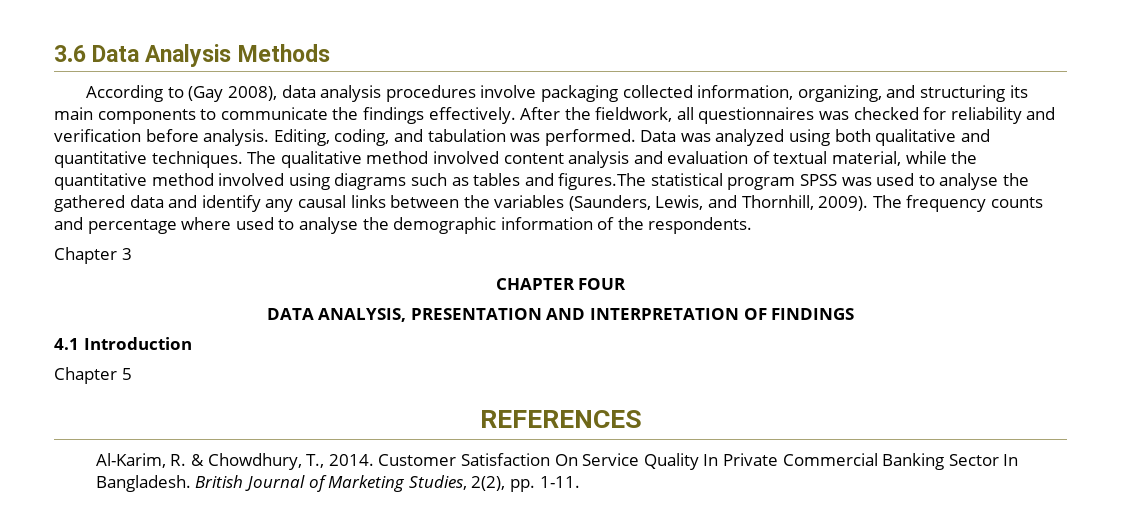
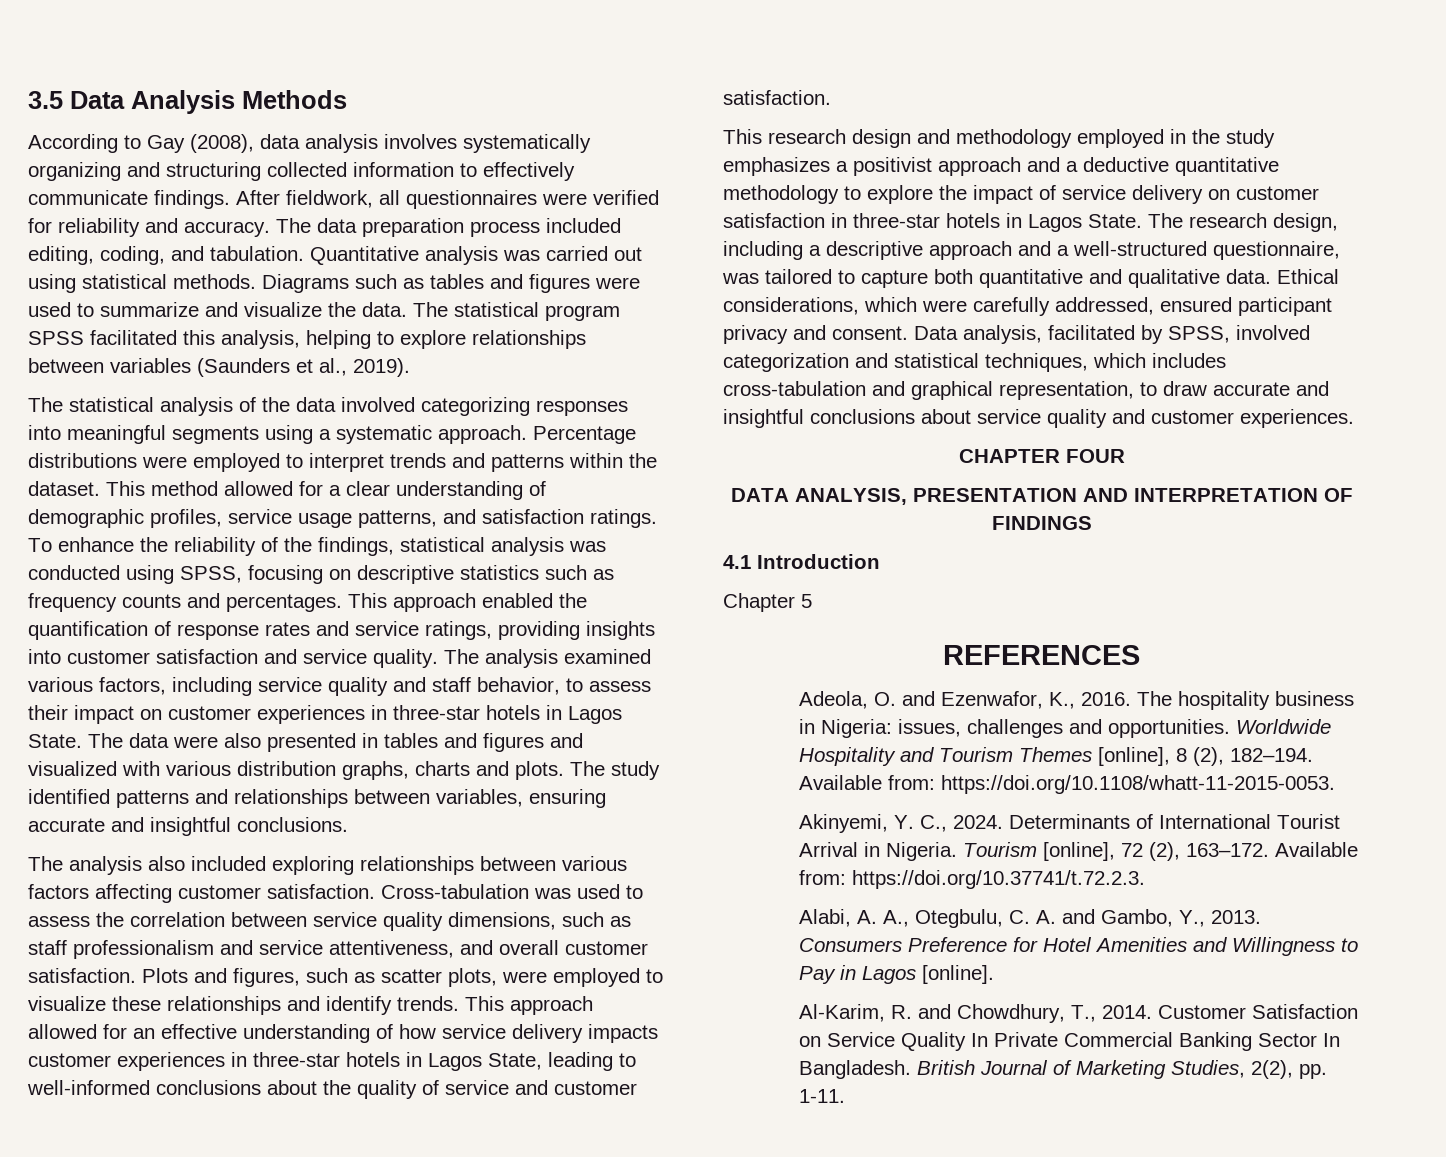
- 3.6 Data Analysis Methods
+ 3.5 Data Analysis Methods
- According to (Gay 2008), data analysis procedures involve packaging collected information, organizing, and structuring its main components to communicate the findings effectively. After the fieldwork, all questionnaires was checked for reliability and verification before analysis. Editing, coding, and tabulation was performed. Data was analyzed using both qualitative and quantitative techniques. The qualitative method involved content analysis and evaluation of textual material, while the quantitative method involved using diagrams such as tables and figures.The statistical program SPSS was used to analyse the gathered data and identify any causal links between the variables (Saunders, Lewis, and Thornhill, 2009). The frequency counts and percentage where used to analyse the demographic information of the respondents.
- Chapter 3
+ According to Gay (2008), data analysis involves systematically organizing and structuring collected information to effectively communicate findings. After fieldwork, all questionnaires were verified for reliability and accuracy. The data preparation process included editing, coding, and tabulation. Quantitative analysis was carried out using statistical methods. Diagrams such as tables and figures were used to summarize and visualize the data. The statistical program SPSS facilitated this analysis, helping to explore relationships between variables (Saunders et al., 2019).
+ The statistical analysis of the data involved categorizing responses into meaningful segments using a systematic approach. Percentage distributions were employed to interpret trends and patterns within the dataset. This method allowed for a clear understanding of demographic profiles, service usage patterns, and satisfaction ratings. To enhance the reliability of the findings, statistical analysis was conducted using SPSS, focusing on descriptive statistics such as frequency counts and percentages. This approach enabled the quantification of response rates and service ratings, providing insights into customer satisfaction and service quality. The analysis examined various factors, including service quality and staff behavior, to assess their impact on customer experiences in three-star hotels in Lagos State. The data were also presented in tables and figures and visualized with various distribution graphs, charts and plots. The study identified patterns and relationships between variables, ensuring accurate and insightful conclusions.
+ The analysis also included exploring relationships between various factors affecting customer satisfaction. Cross-tabulation was used to assess the correlation between service quality dimensions, such as staff professionalism and service attentiveness, and overall customer satisfaction. Plots and figures, such as scatter plots, were employed to visualize these relationships and identify trends. This approach allowed for an effective understanding of how service delivery impacts customer experiences in three-star hotels in Lagos State, leading to well-informed conclusions about the quality of service and customer satisfaction.
+ This research design and methodology employed in the study emphasizes a positivist approach and a deductive quantitative methodology to explore the impact of service delivery on customer satisfaction in three-star hotels in Lagos State. The research design, including a descriptive approach and a well-structured questionnaire, was tailored to capture both quantitative and qualitative data. Ethical considerations, which were carefully addressed, ensured participant privacy and consent. Data analysis, facilitated by SPSS, involved categorization and statistical techniques, which includes cross-tabulation and graphical representation, to draw accurate and insightful conclusions about service quality and customer experiences.
+ Adeola, O. and Ezenwafor, K., 2016. The hospitality business in Nigeria: issues, challenges and opportunities. Worldwide Hospitality and Tourism Themes [online], 8 (2), 182–194. Available from: https://doi.org/10.1108/whatt-11-2015-0053.
+ Akinyemi, Y. C., 2024. Determinants of International Tourist Arrival in Nigeria. Tourism [online], 72 (2), 163–172. Available from: https://doi.org/10.37741/t.72.2.3.
+ Alabi, A. A., Otegbulu, C. A. and Gambo, Y., 2013. Consumers Preference for Hotel Amenities and Willingness to Pay in Lagos [online].
- Al-Karim, R. & Chowdhury, T., 2014.
+ Al-Karim, R. and Chowdhury, T., 2014.
- Customer Satisfaction On Service Quality In Private Commercial Banking Sector In Bangladesh.
+ Customer Satisfaction on Service Quality In Private Commercial Banking Sector In Bangladesh.

